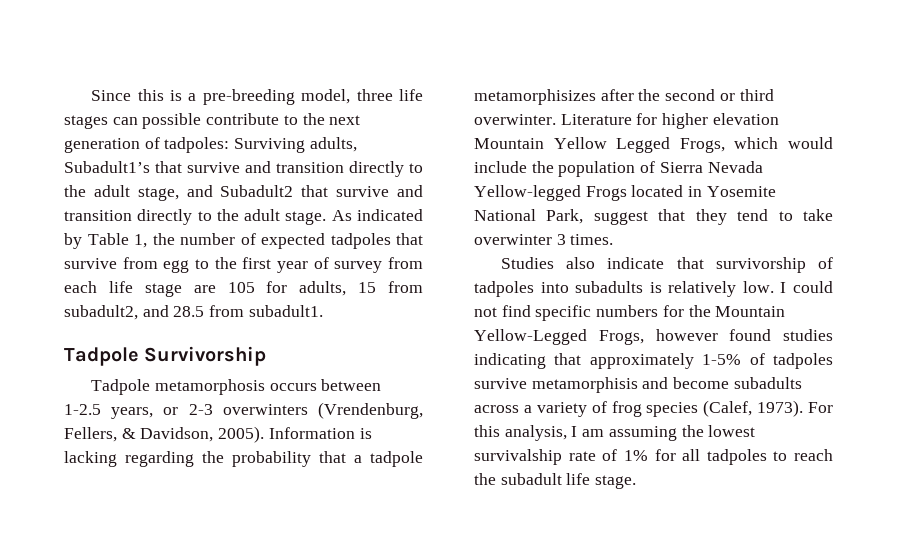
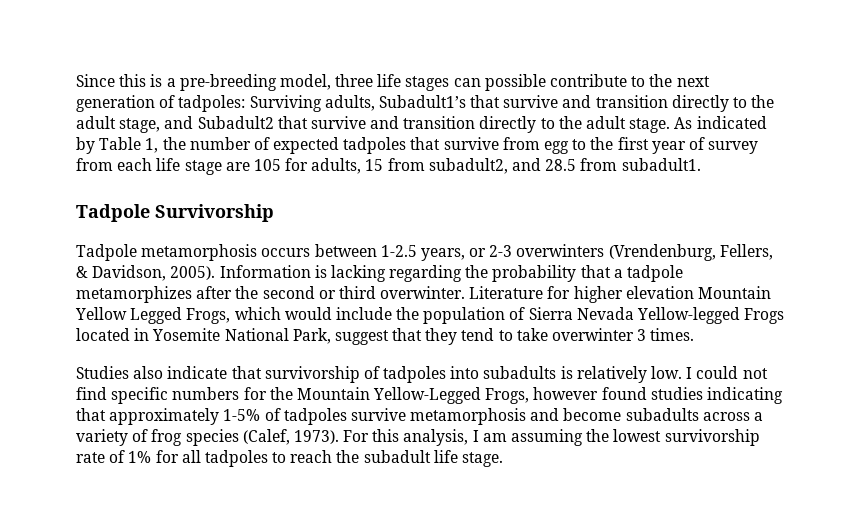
- Information is lacking regarding the probability that a tadpole metamorphisizes after the second or third overwinter.
+ Information is lacking regarding the probability that a tadpole metamorphizes after the second or third overwinter.
- I could not find specific numbers for the Mountain Yellow-Legged Frogs, however found studies indicating that approximately 1-5% of tadpoles survive metamorphisis and become subadults across a variety of frog species (Calef, 1973).
+ I could not find specific numbers for the Mountain Yellow-Legged Frogs, however found studies indicating that approximately 1-5% of tadpoles survive metamorphosis and become subadults across a variety of frog species (Calef, 1973).
- For this analysis, I am assuming the lowest survivalship rate of 1% for all tadpoles to reach the subadult life stage.
+ For this analysis, I am assuming the lowest survivorship rate of 1% for all tadpoles to reach the subadult life stage.

